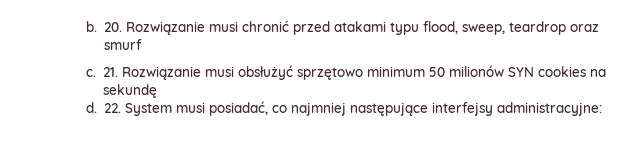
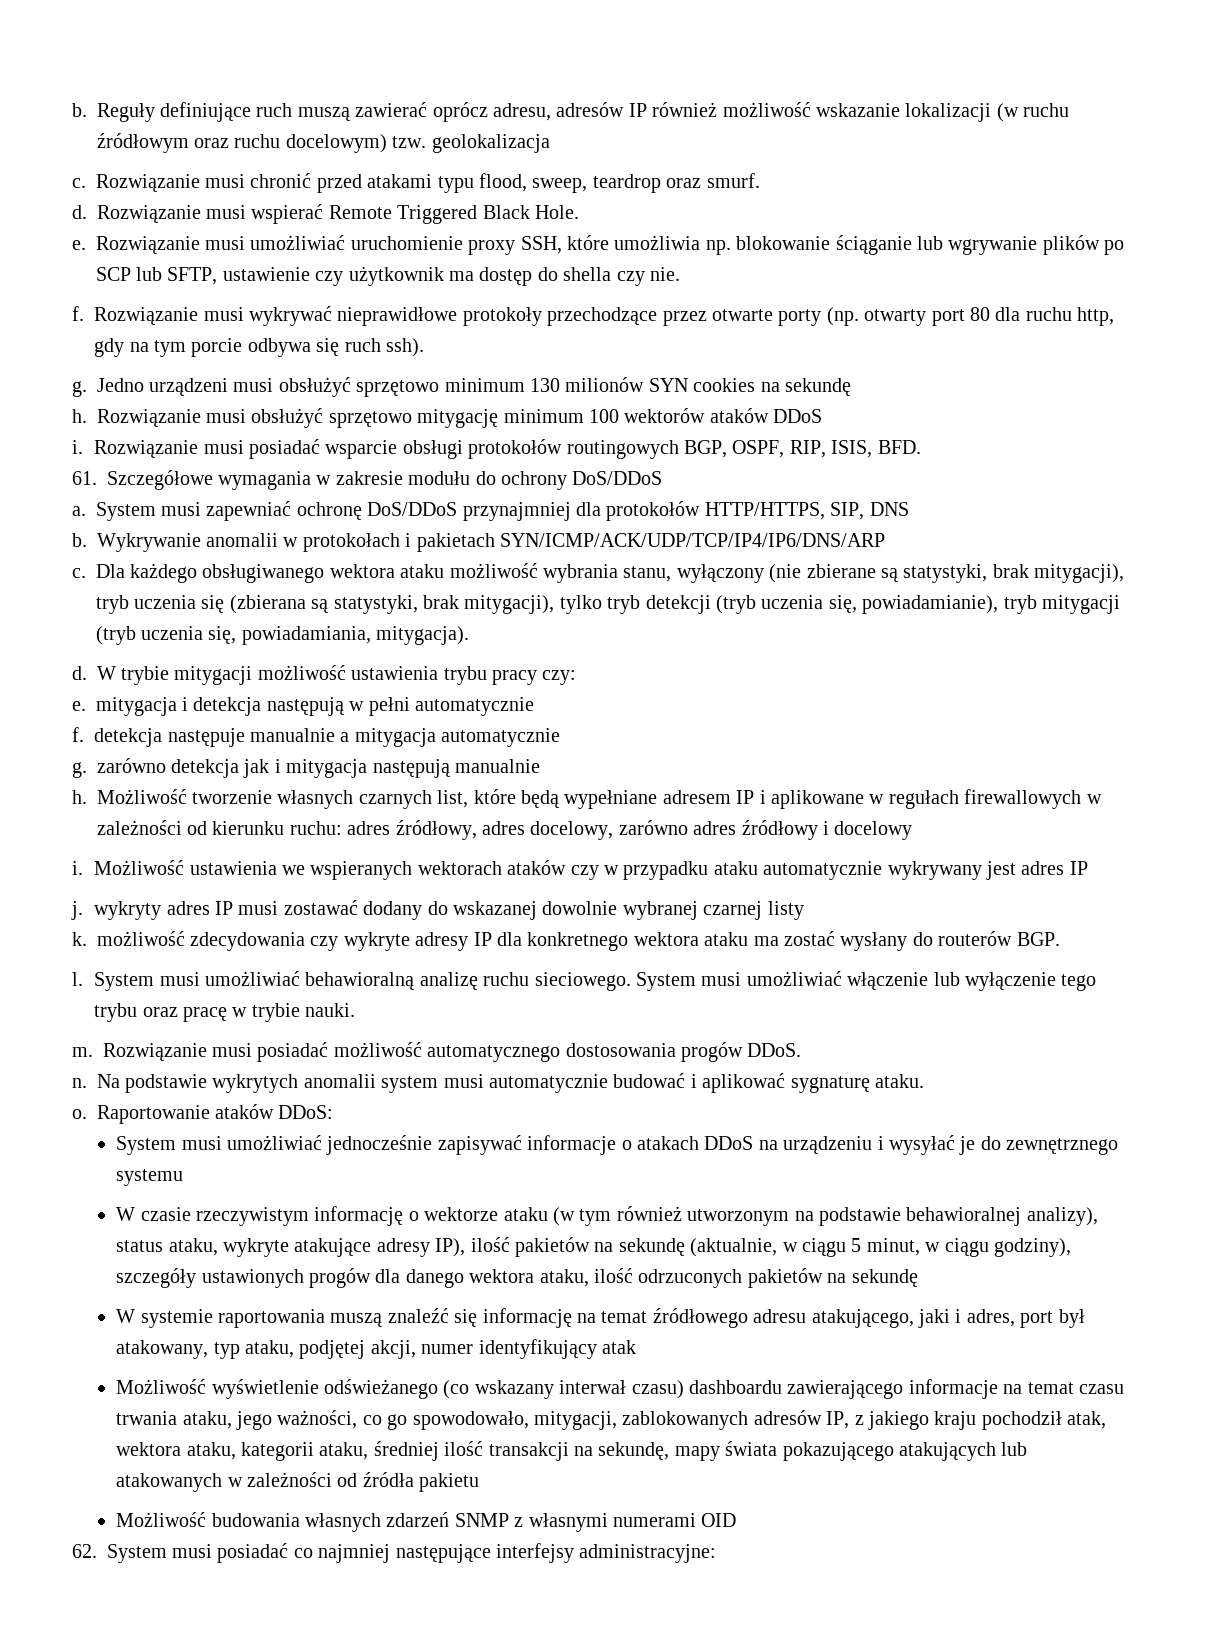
- b. 20. Rozwiązanie musi chronić przed atakami typu flood, sweep, teardrop oraz smurf
- c. 21. Rozwiązanie musi obsłużyć sprzętowo minimum 50 milionów SYN cookies na sekundę
+ b. Reguły definiujące ruch muszą zawierać oprócz adresu, adresów IP również możliwość wskazanie lokalizacji (w ruchu źródłowym oraz ruchu docelowym) tzw. geolokalizacja
+ c. Rozwiązanie musi chronić przed atakami typu flood, sweep, teardrop oraz smurf.
+ d. Rozwiązanie musi wspierać Remote Triggered Black Hole.
+ e. Rozwiązanie musi umożliwiać uruchomienie proxy SSH, które umożliwia np. blokowanie ściąganie lub wgrywanie plików po SCP lub SFTP, ustawienie czy użytkownik ma dostęp do shella czy nie.
+ f. Rozwiązanie musi wykrywać nieprawidłowe protokoły przechodzące przez otwarte porty (np. otwarty port 80 dla ruchu http, gdy na tym porcie odbywa się ruch ssh).
+ g. Jedno urządzeni musi obsłużyć sprzętowo minimum 130 milionów SYN cookies na sekundę
- d. 22. System musi posiadać, co najmniej następujące interfejsy administracyjne:
+ h. Rozwiązanie musi obsłużyć sprzętowo mitygację minimum 100 wektorów ataków DDoS
+ i. Rozwiązanie musi posiadać wsparcie obsługi protokołów routingowych BGP, OSPF, RIP, ISIS, BFD.
+ 61. Szczegółowe wymagania w zakresie modułu do ochrony DoS/DDoS
+ a. System musi zapewniać ochronę DoS/DDoS przynajmniej dla protokołów HTTP/HTTPS, SIP, DNS
+ b. Wykrywanie anomalii w protokołach i pakietach SYN/ICMP/ACK/UDP/TCP/IP4/IP6/DNS/ARP
+ c. Dla każdego obsługiwanego wektora ataku możliwość wybrania stanu, wyłączony (nie zbierane są statystyki, brak mitygacji), tryb uczenia się (zbierana są statystyki, brak mitygacji), tylko tryb detekcji (tryb uczenia się, powiadamianie), tryb mitygacji (tryb uczenia się, powiadamiania, mitygacja).
+ d. W trybie mitygacji możliwość ustawienia trybu pracy czy:
+ e. mitygacja i detekcja następują w pełni automatycznie
+ f. detekcja następuje manualnie a mitygacja automatycznie
+ g. zarówno detekcja jak i mitygacja następują manualnie
+ h. Możliwość tworzenie własnych czarnych list, które będą wypełniane adresem IP i aplikowane w regułach firewallowych w zależności od kierunku ruchu: adres źródłowy, adres docelowy, zarówno adres źródłowy i docelowy
+ i. Możliwość ustawienia we wspieranych wektorach ataków czy w przypadku ataku automatycznie wykrywany jest adres IP
+ j. wykryty adres IP musi zostawać dodany do wskazanej dowolnie wybranej czarnej listy
+ k. możliwość zdecydowania czy wykryte adresy IP dla konkretnego wektora ataku ma zostać wysłany do routerów BGP.
+ l. System musi umożliwiać behawioralną analizę ruchu sieciowego. System musi umożliwiać włączenie lub wyłączenie tego trybu oraz pracę w trybie nauki.
+ m. Rozwiązanie musi posiadać możliwość automatycznego dostosowania progów DDoS.
+ n. Na podstawie wykrytych anomalii system musi automatycznie budować i aplikować sygnaturę ataku.
+ o. Raportowanie ataków DDoS:
+ System musi umożliwiać jednocześnie zapisywać informacje o atakach DDoS na urządzeniu i wysyłać je do zewnętrznego systemu
+ W czasie rzeczywistym informację o wektorze ataku (w tym również utworzonym na podstawie behawioralnej analizy), status ataku, wykryte atakujące adresy IP), ilość pakietów na sekundę (aktualnie, w ciągu 5 minut, w ciągu godziny), szczegóły ustawionych progów dla danego wektora ataku, ilość odrzuconych pakietów na sekundę
+ W systemie raportowania muszą znaleźć się informację na temat źródłowego adresu atakującego, jaki i adres, port był atakowany, typ ataku, podjętej akcji, numer identyfikujący atak
+ Możliwość wyświetlenie odświeżanego (co wskazany interwał czasu) dashboardu zawierającego informacje na temat czasu trwania ataku, jego ważności, co go spowodowało, mitygacji, zablokowanych adresów IP, z jakiego kraju pochodził atak, wektora ataku, kategorii ataku, średniej ilość transakcji na sekundę, mapy świata pokazującego atakujących lub atakowanych w zależności od źródła pakietu
+ Możliwość budowania własnych zdarzeń SNMP z własnymi numerami OID
+ 62. System musi posiadać co najmniej następujące interfejsy administracyjne:

